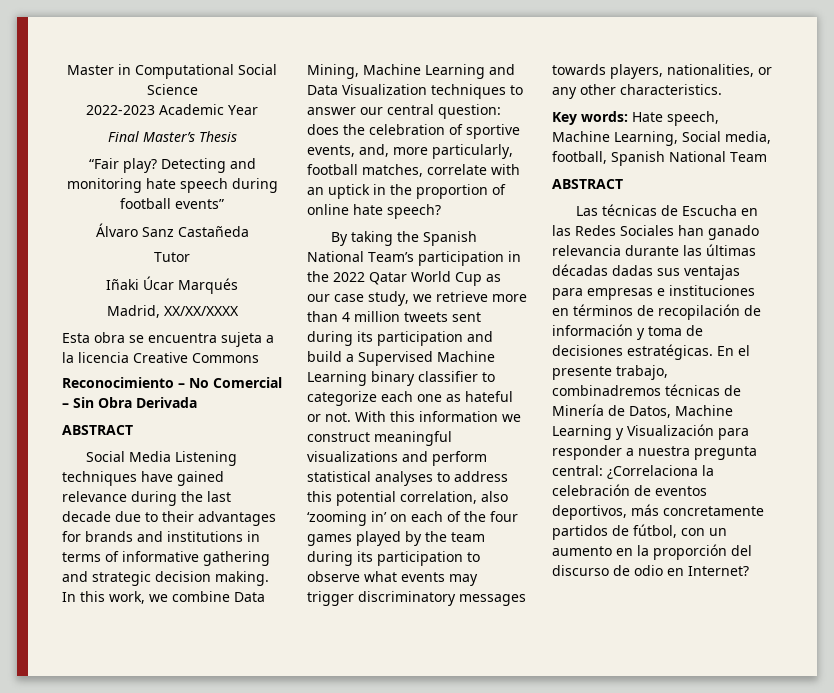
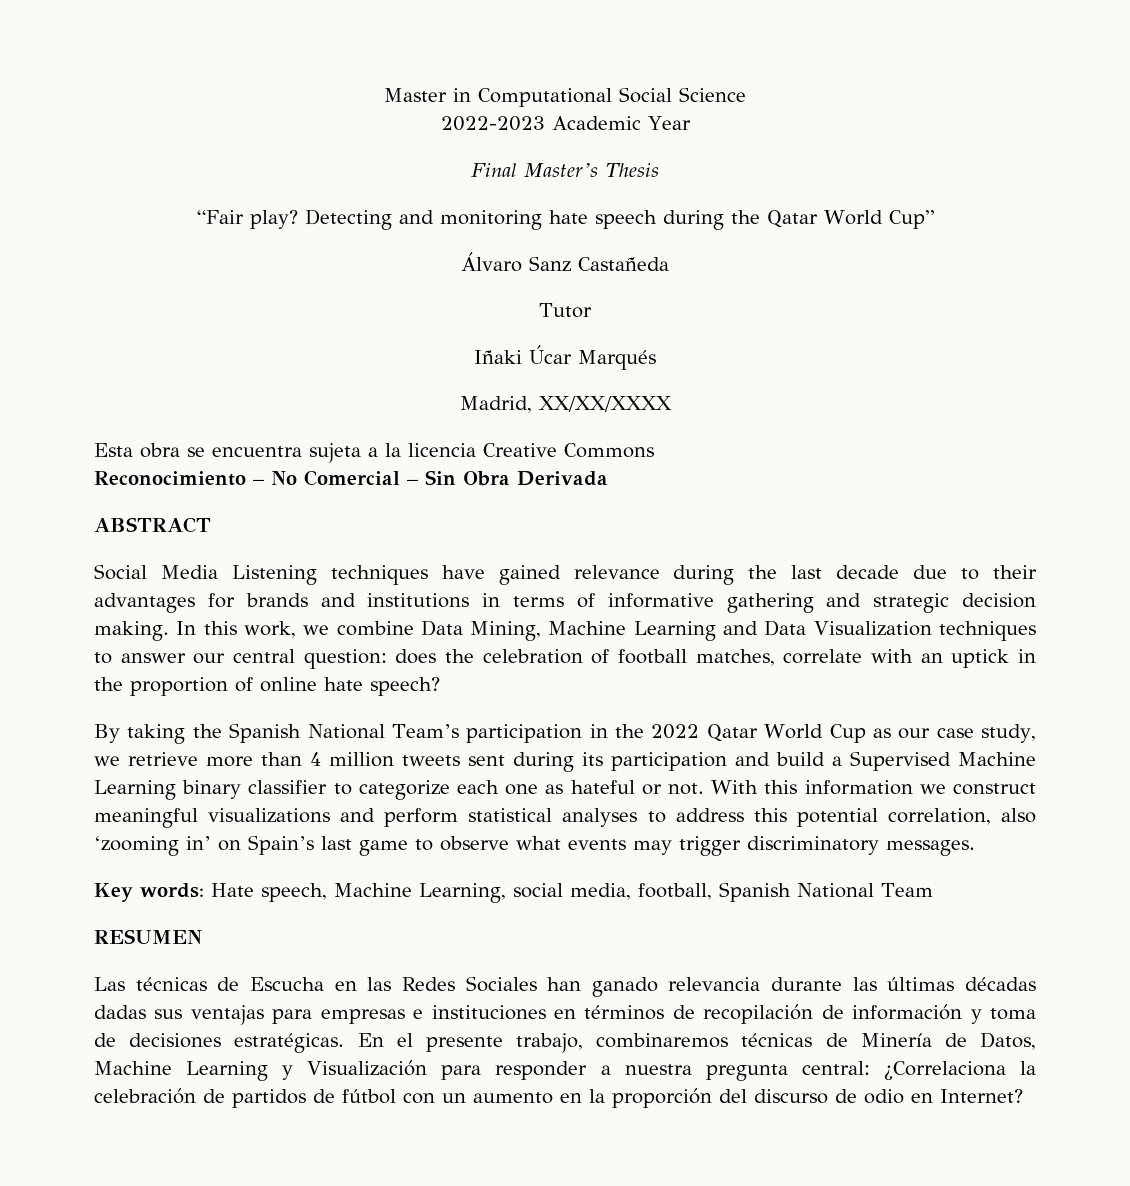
- Detecting and monitoring hate speech during football events”
+ Detecting and monitoring hate speech during the Qatar World Cup”
- In this work, we combine Data Mining, Machine Learning and Data Visualization techniques to answer our central question: does the celebration of sportive events, and, more particularly, football matches, correlate with an uptick in the proportion of online hate speech?
+ In this work, we combine Data Mining, Machine Learning and Data Visualization techniques to answer our central question: does the celebration of football matches, correlate with an uptick in the proportion of online hate speech?
- With this information we construct meaningful visualizations and perform statistical analyses to address this potential correlation, also ‘zooming in’ on each of the four games played by the team during its participation to observe what events may trigger discriminatory messages towards players, nationalities, or any other characteristics.
+ With this information we construct meaningful visualizations and perform statistical analyses to address this potential correlation, also ‘zooming in’ on Spain’s last game to observe what events may trigger discriminatory messages.
- Key words: Hate speech, Machine Learning, Social media, football, Spanish National Team
- ABSTRACT
+ Key words: Hate speech, Machine Learning, social media, football, Spanish National Team
+ RESUMEN
- En el presente trabajo, combinadremos técnicas de Minería de Datos, Machine Learning y Visualización para responder a nuestra pregunta central: ¿Correlaciona la celebración de eventos deportivos, más concretamente partidos de fútbol, con un aumento en la proporción del discurso de odio en Internet?
+ En el presente trabajo, combinaremos técnicas de Minería de Datos, Machine Learning y Visualización para responder a nuestra pregunta central: ¿Correlaciona la celebración de partidos de fútbol con un aumento en la proporción del discurso de odio en Internet?

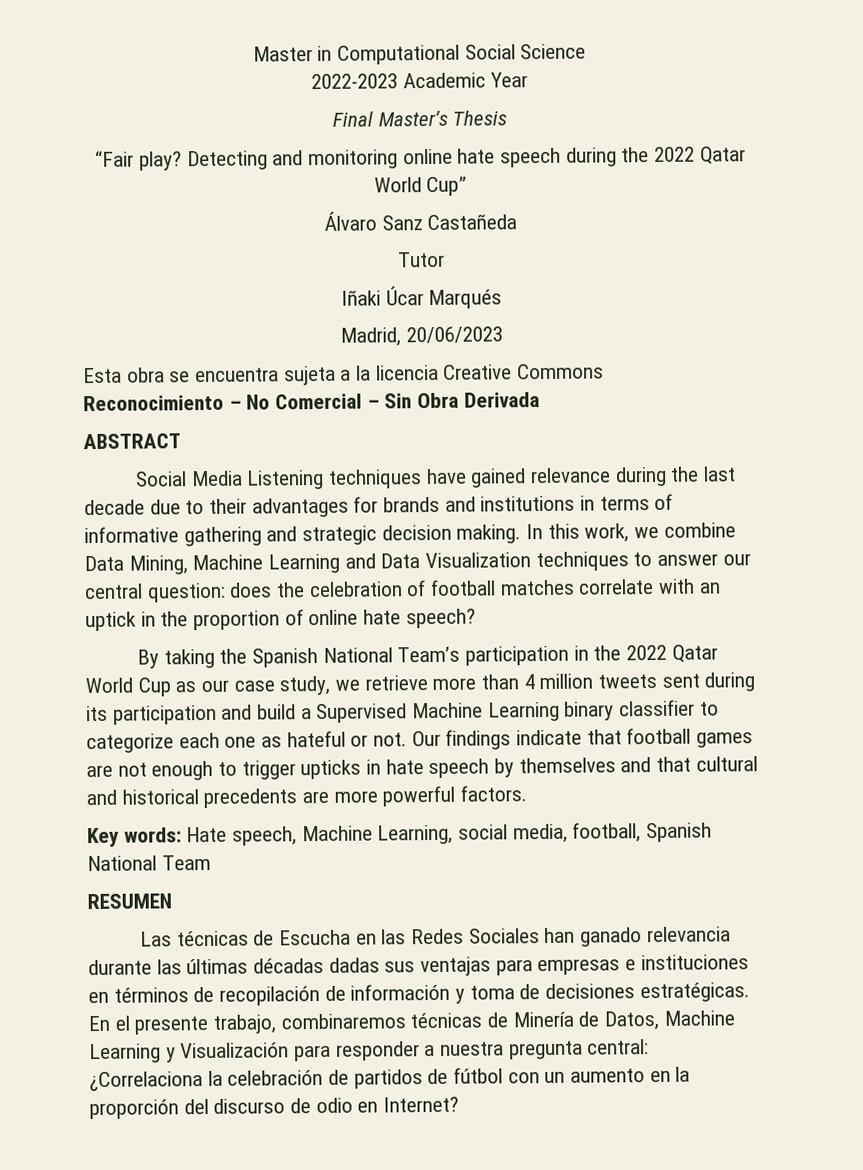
- Detecting and monitoring hate speech during the Qatar World Cup”
+ Detecting and monitoring online hate speech during the 2022 Qatar World Cup”
- Madrid, XX/XX/XXXX
+ Madrid, 20/06/2023
- In this work, we combine Data Mining, Machine Learning and Data Visualization techniques to answer our central question: does the celebration of football matches, correlate with an uptick in the proportion of online hate speech?
+ In this work, we combine Data Mining, Machine Learning and Data Visualization techniques to answer our central question: does the celebration of football matches correlate with an uptick in the proportion of online hate speech?
- With this information we construct meaningful visualizations and perform statistical analyses to address this potential correlation, also ‘zooming in’ on Spain’s last game to observe what events may trigger discriminatory messages.
+ Our findings indicate that football games are not enough to trigger upticks in hate speech by themselves and that cultural and historical precedents are more powerful factors.

